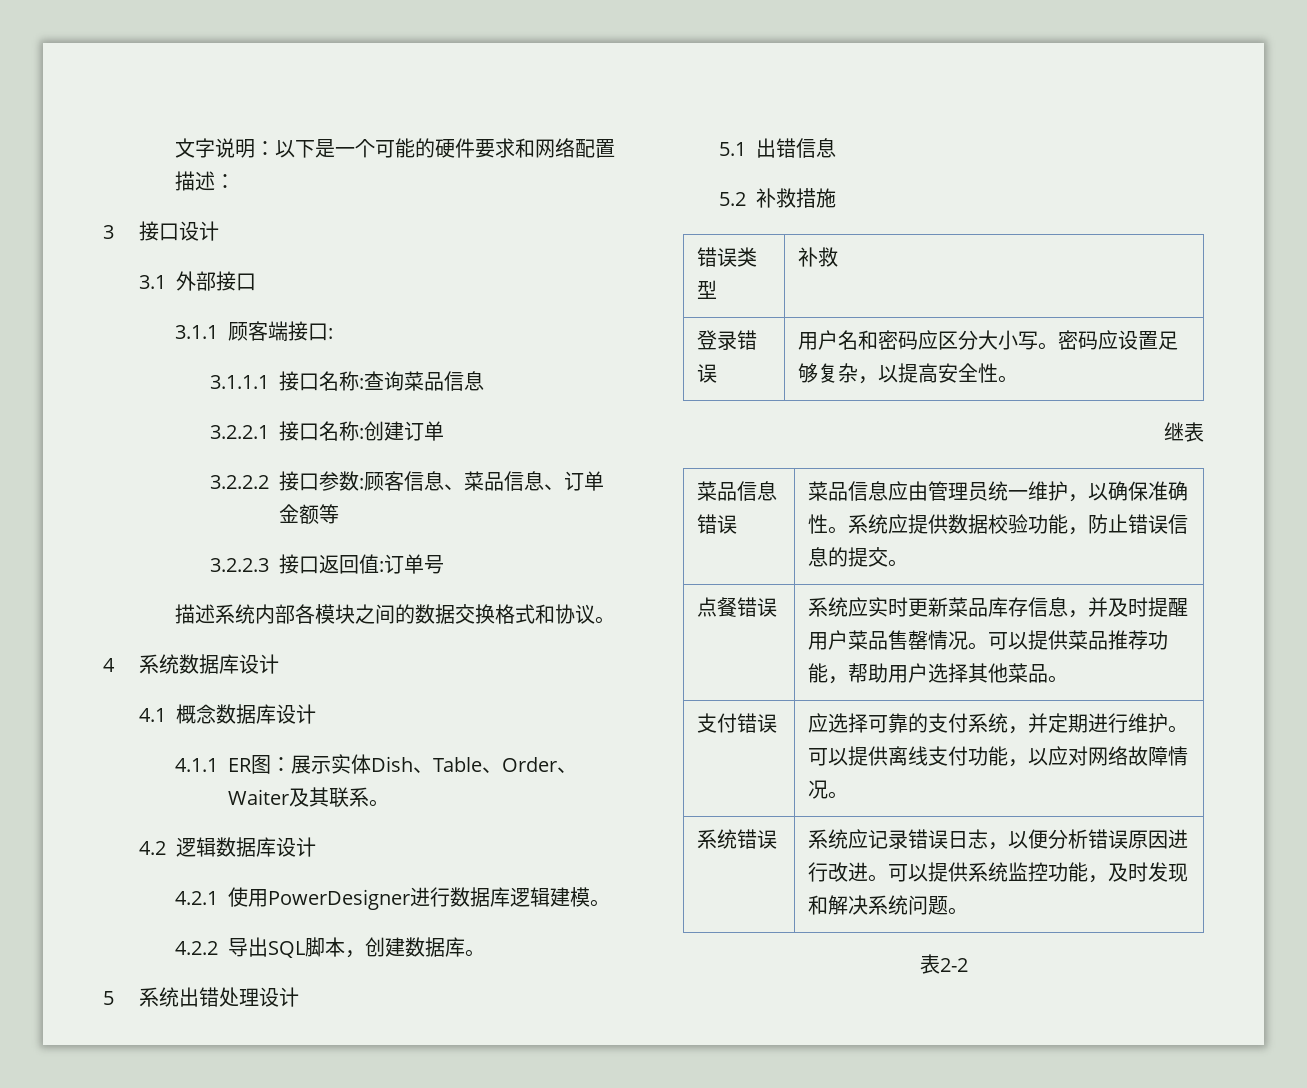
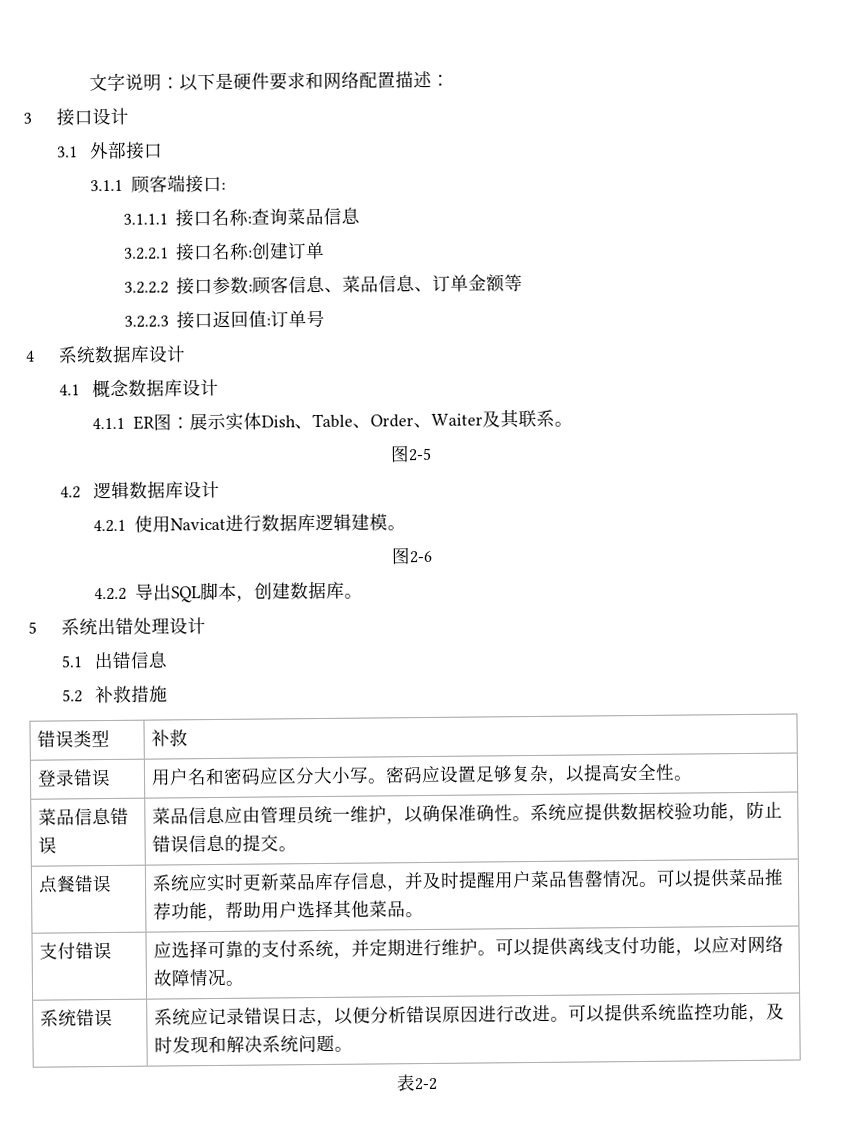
- 文字说明：以下是一个可能的硬件要求和网络配置描述：
+ 文字说明：以下是硬件要求和网络配置描述：
- 描述系统内部各模块之间的数据交换格式和协议。
+ 图2-5
- 4.2.1使用PowerDesigner进行数据库逻辑建模。
+ 4.2.1使用Navicat进行数据库逻辑建模。
+ 图2-6
- 继表

